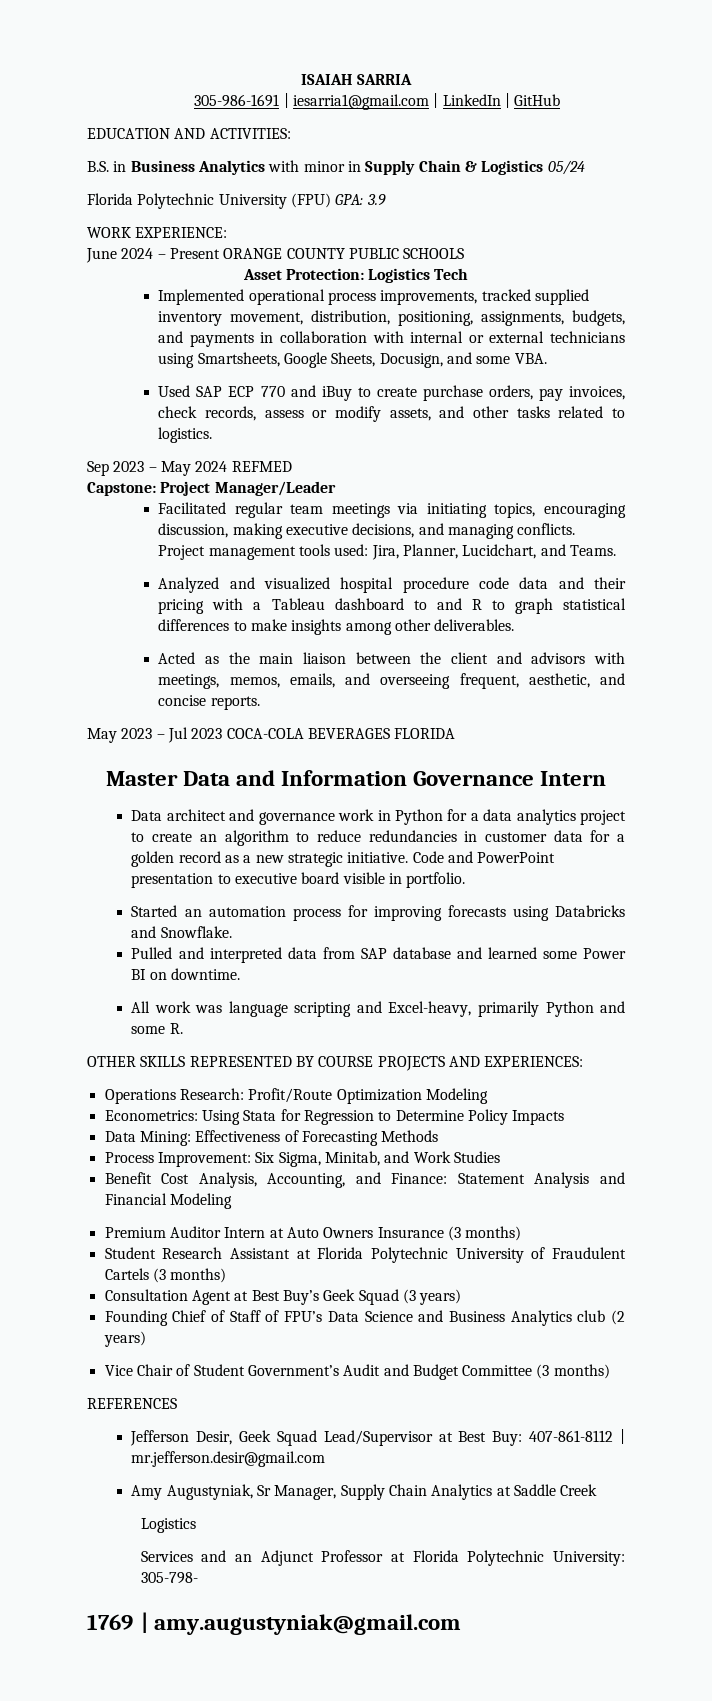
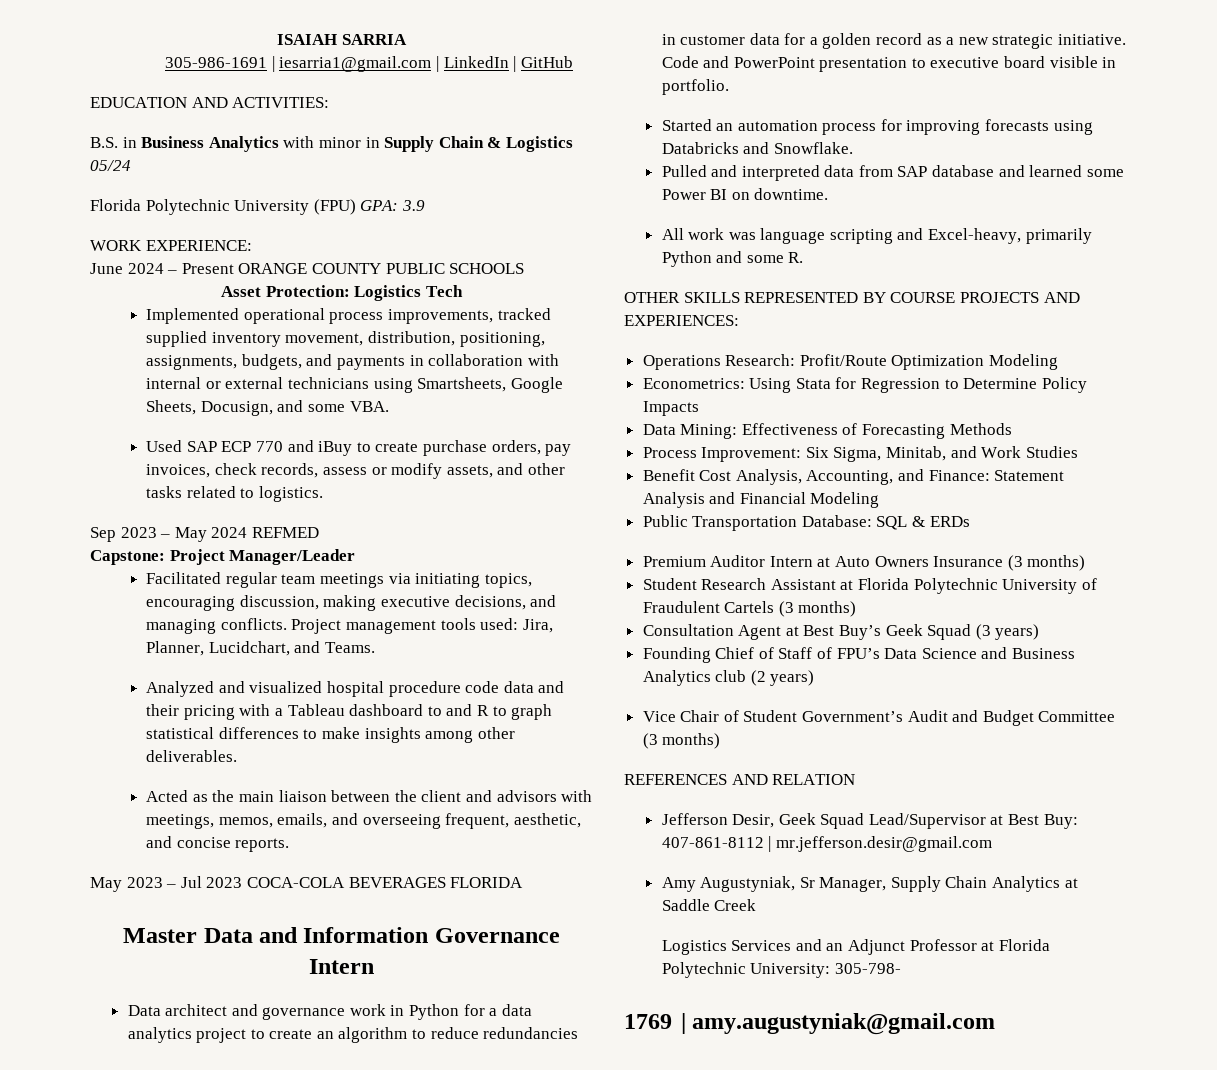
+ Public Transportation Database: SQL & ERDs
- REFERENCES
+ REFERENCES AND RELATION
  Amy Augustyniak, Sr Manager, Supply Chain Analytics at Saddle Creek
- Logistics
- Services and an Adjunct Professor at Florida Polytechnic University: 305-798-
+ Logistics Services and an Adjunct Professor at Florida Polytechnic University: 305-798-

